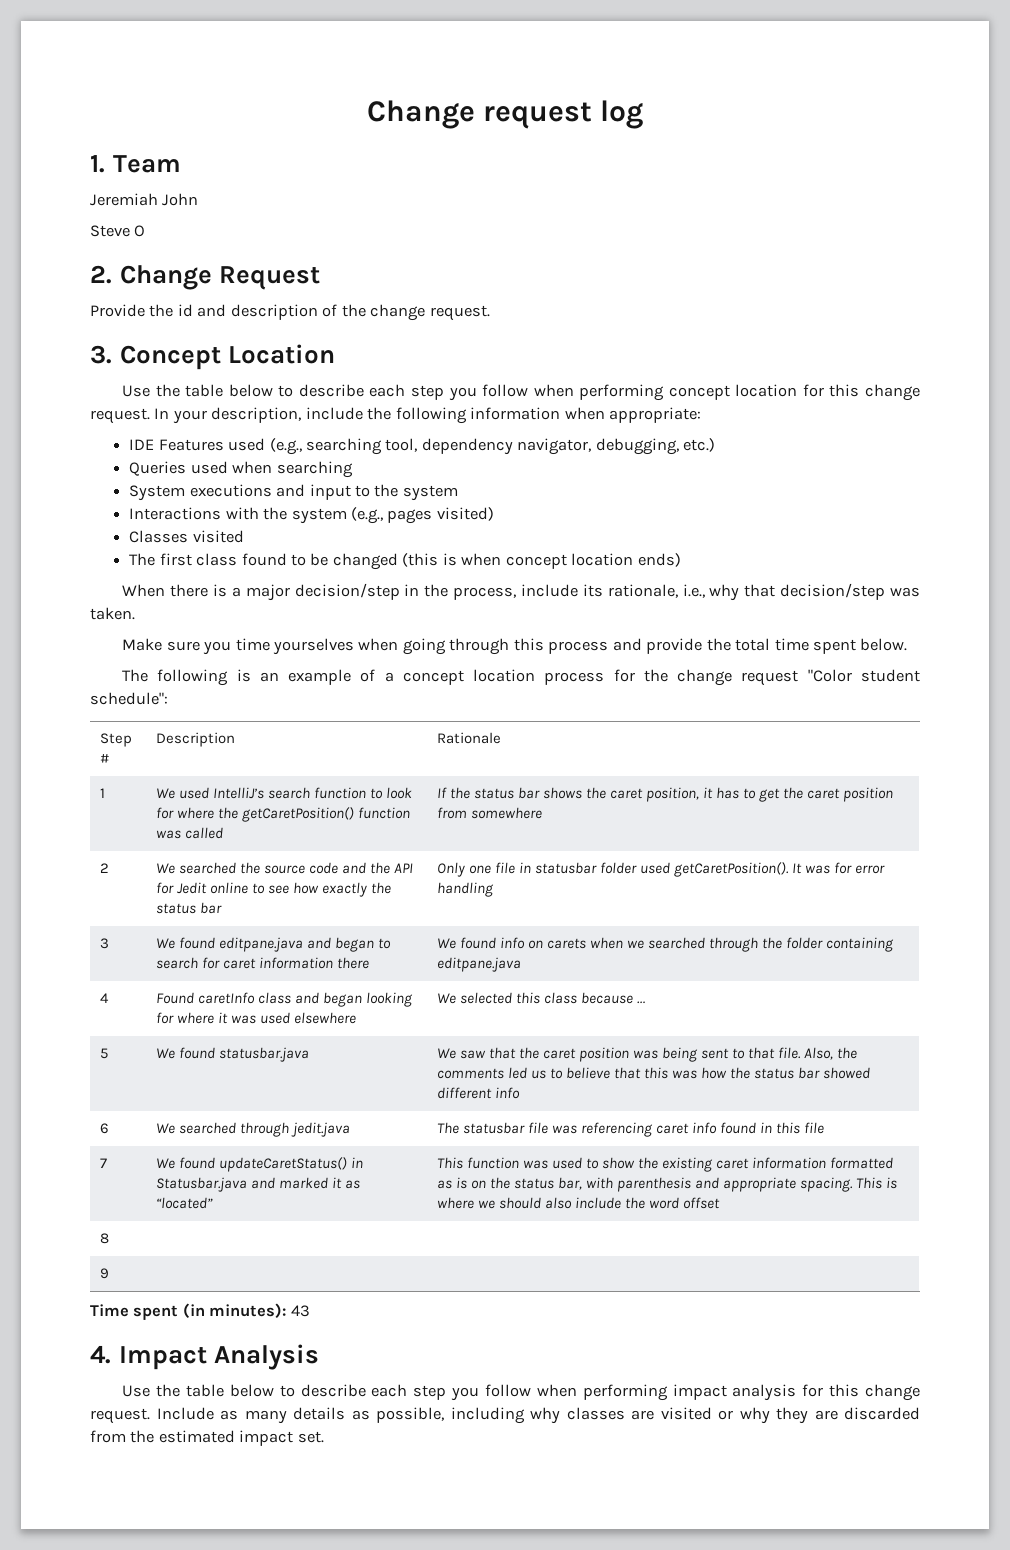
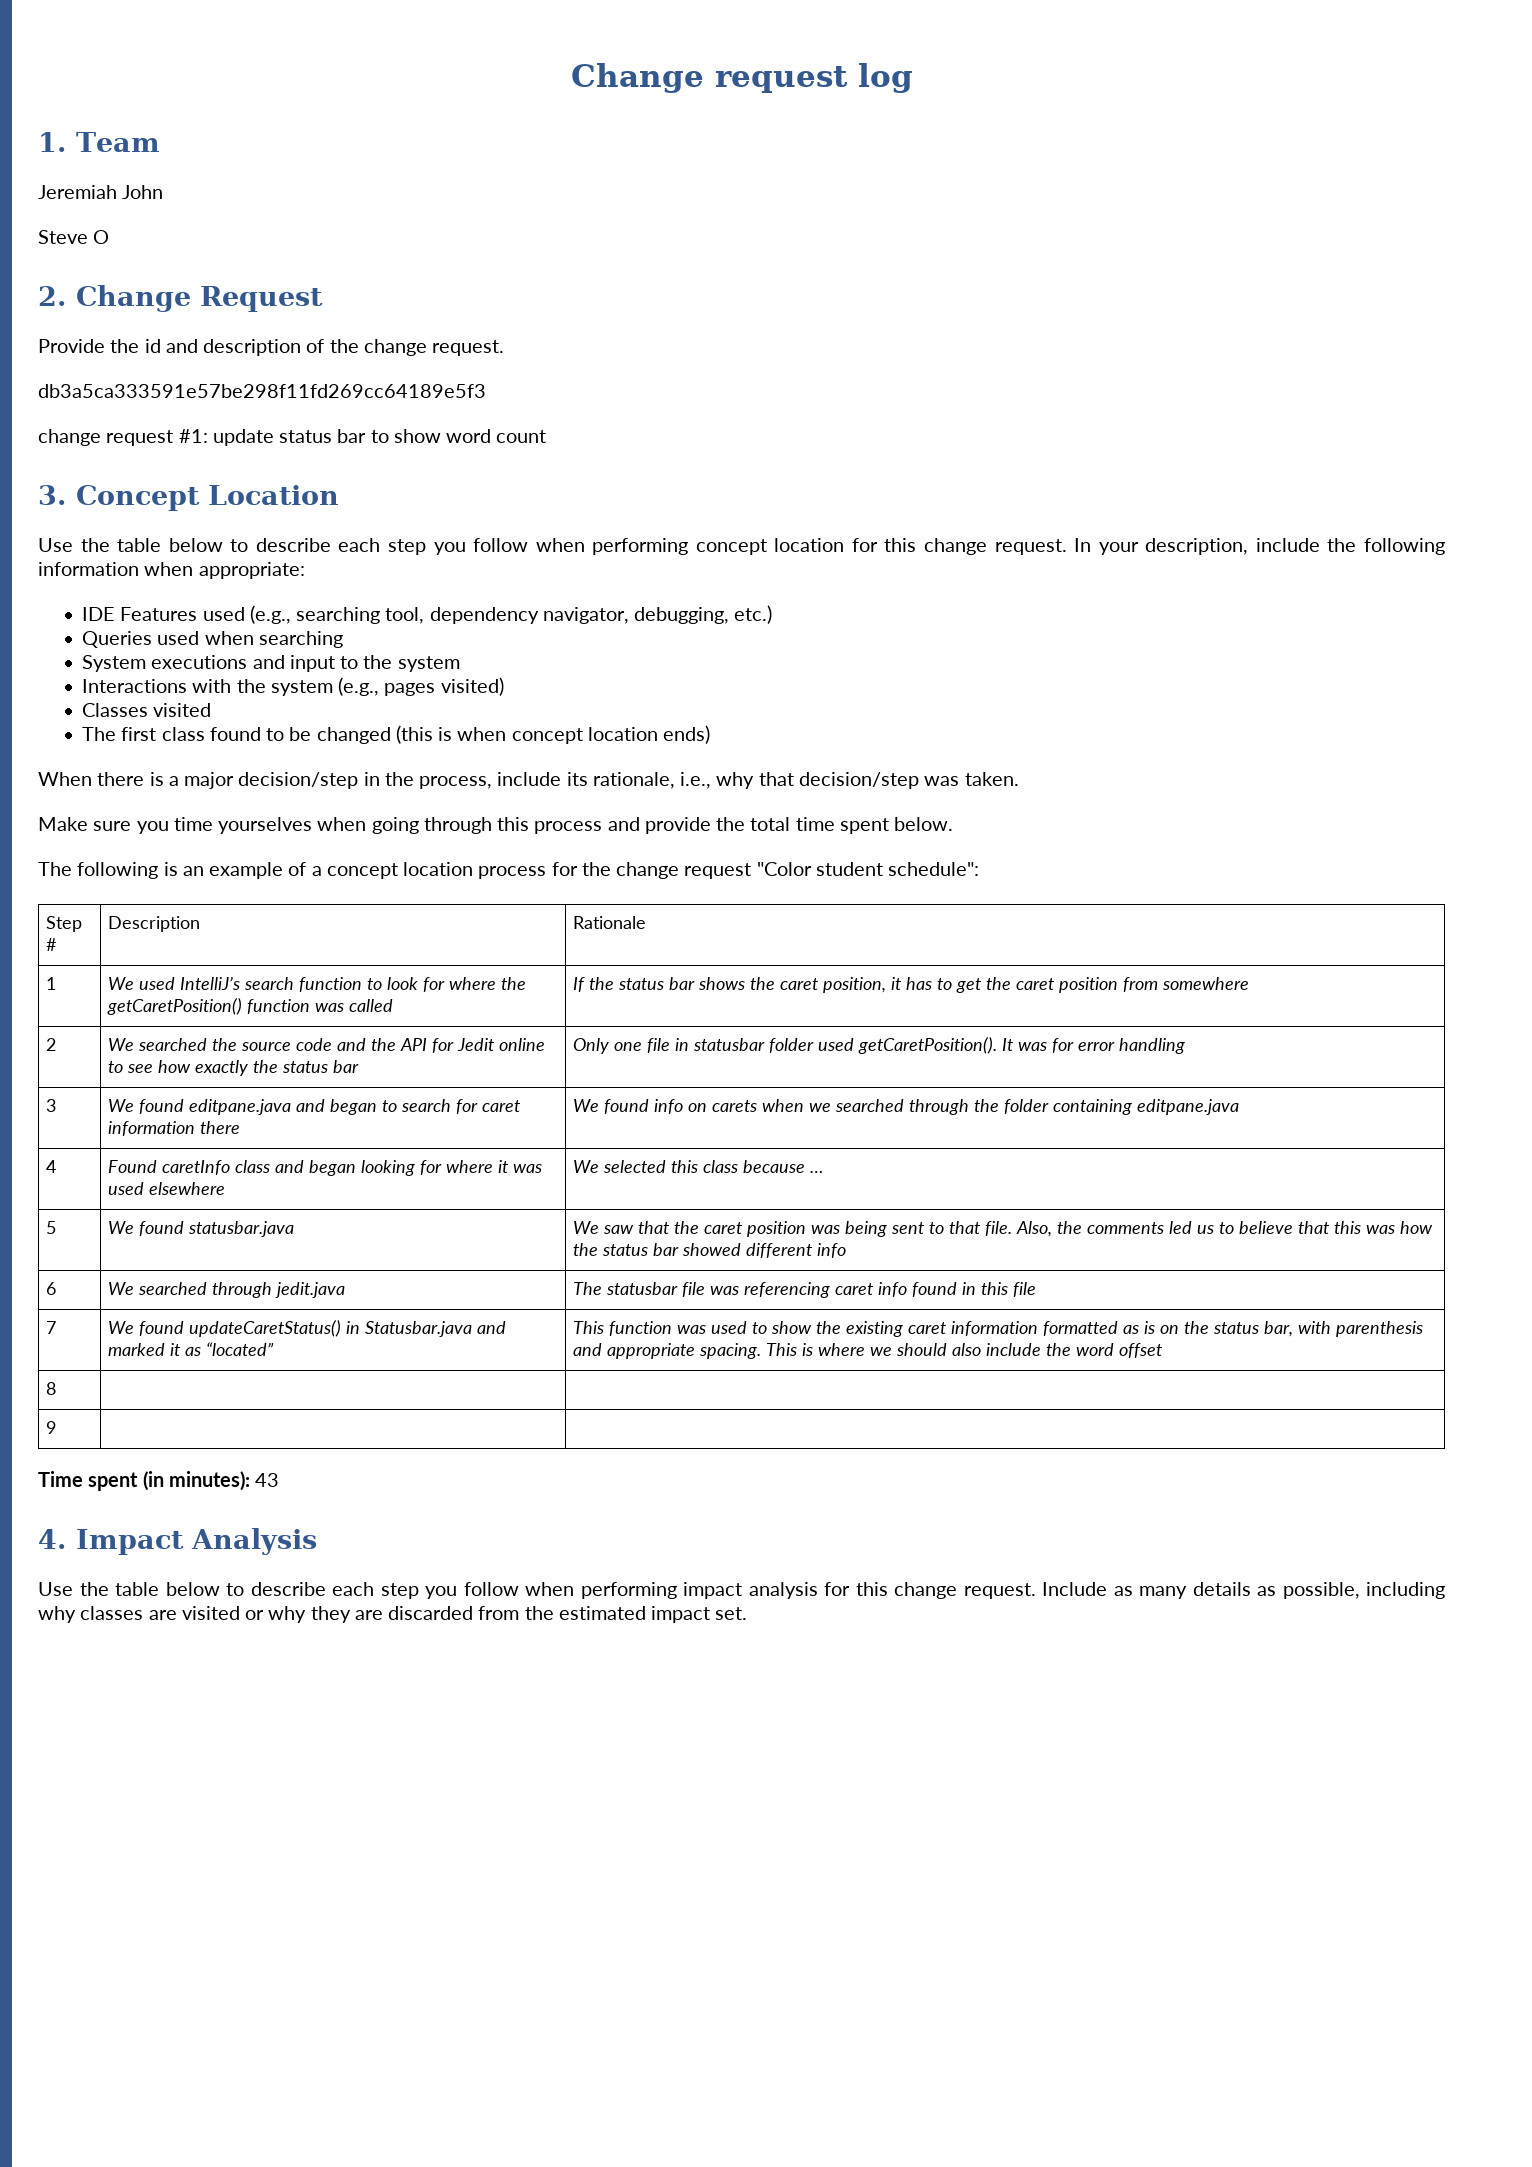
+ db3a5ca333591e57be298f11fd269cc64189e5f3
+ change request #1: update status bar to show word count

